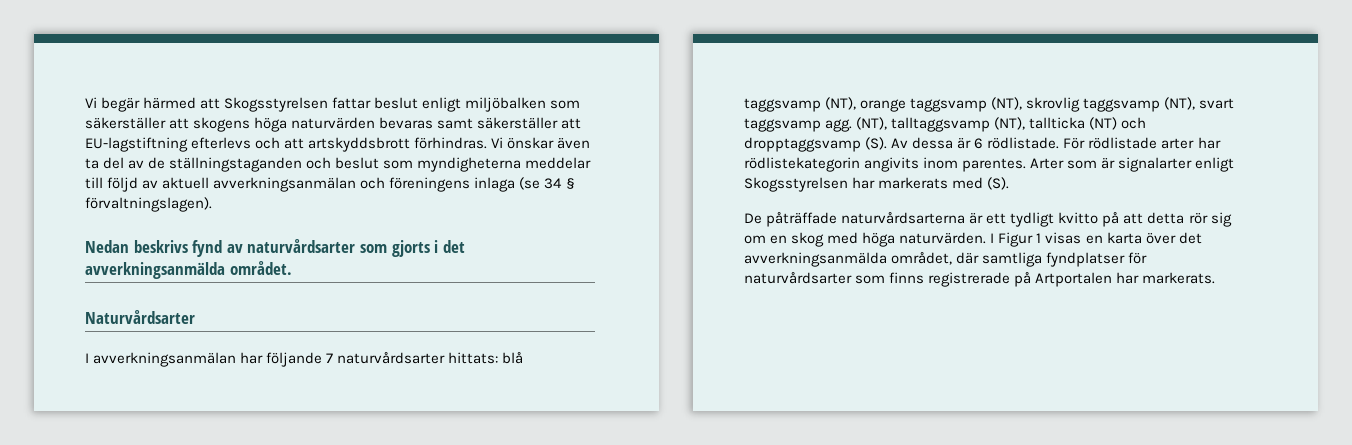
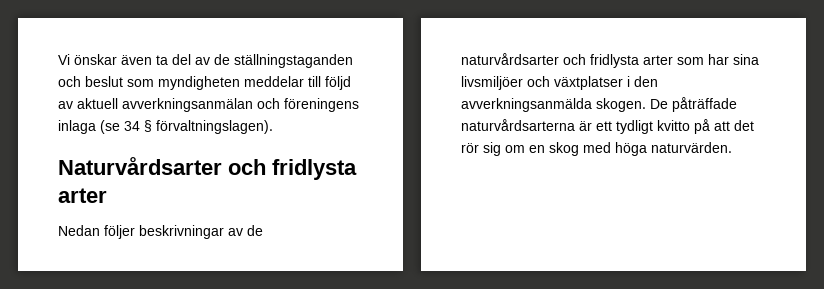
- Vi begär härmed att Skogsstyrelsen fattar beslut enligt miljöbalken som säkerställer att skogens höga naturvärden bevaras samt säkerställer att EU-lagstiftning efterlevs och att artskyddsbrott förhindras. Vi önskar även ta del av de ställningstaganden och beslut som myndigheterna meddelar till följd av aktuell avverkningsanmälan och föreningens inlaga (se 34 § förvaltningslagen).
+ Vi önskar även ta del av de ställningstaganden och beslut som myndigheten meddelar till följd av aktuell avverkningsanmälan och föreningens inlaga (se 34 § förvaltningslagen).
- Nedan beskrivs fynd av naturvårdsarter som gjorts i det avverkningsanmälda området.
- Naturvårdsarter
- I avverkningsanmälan har följande 7 naturvårdsarter hittats: blå taggsvamp (NT), orange taggsvamp (NT), skrovlig taggsvamp (NT), svart taggsvamp agg. (NT), talltaggsvamp (NT), tallticka (NT) och dropptaggsvamp (S). Av dessa är 6 rödlistade. För rödlistade arter har rödlistekategorin angivits inom parentes. Arter som är signalarter enligt Skogsstyrelsen har markerats med (S).
- De påträffade naturvårdsarterna är ett tydligt kvitto på att detta rör sig om en skog med höga naturvärden. I Figur 1 visas en karta över det avverkningsanmälda området, där samtliga fyndplatser för naturvårdsarter som finns registrerade på Artportalen har markerats.
+ Naturvårdsarter och fridlysta arter
+ Nedan följer beskrivningar av de naturvårdsarter och fridlysta arter som har sina livsmiljöer och växtplatser i den avverkningsanmälda skogen. De påträffade naturvårdsarterna är ett tydligt kvitto på att det rör sig om en skog med höga naturvärden.

